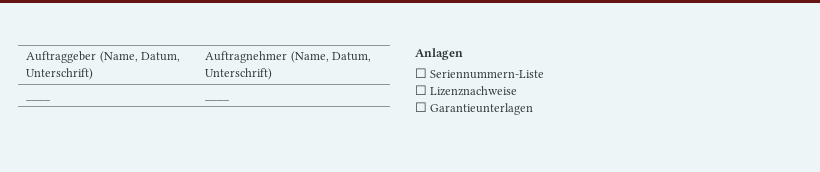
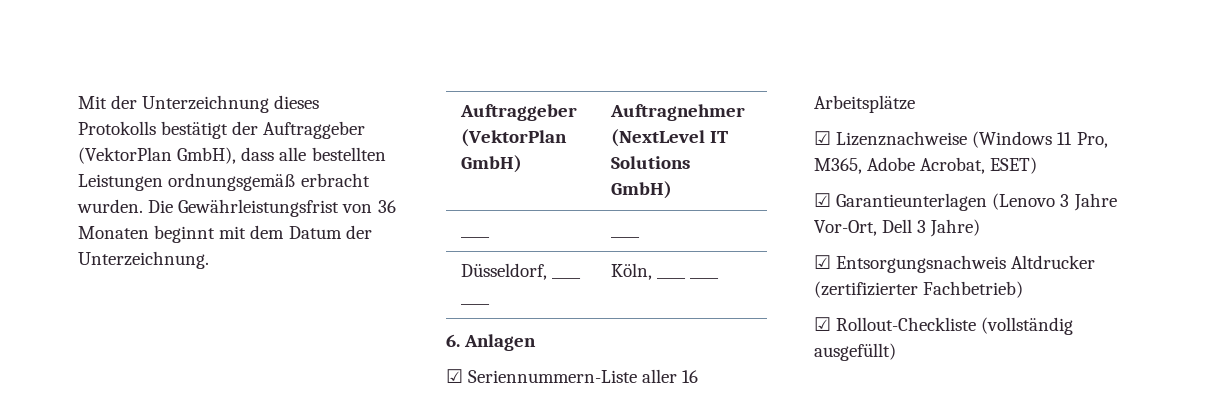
- Auftraggeber (Name, Datum, Unterschrift) | Auftragnehmer (Name, Datum, Unterschrift)
+ Mit der Unterzeichnung dieses Protokolls bestätigt der Auftraggeber (VektorPlan GmbH), dass alle bestellten Leistungen ordnungsgemäß erbracht wurden. Die Gewährleistungsfrist von 36 Monaten beginnt mit dem Datum der Unterzeichnung.
+ Auftraggeber (VektorPlan GmbH) | Auftragnehmer (NextLevel IT Solutions GmbH)
  ____ | ____
- Anlagen
+ Düsseldorf, ____ ____ | Köln, ____ ____
+ 6. Anlagen
- ☐ Seriennummern-Liste
- ☐ Lizenznachweise
- ☐ Garantieunterlagen
+ ☑ Seriennummern-Liste aller 16 Arbeitsplätze
+ ☑ Lizenznachweise (Windows 11 Pro, M365, Adobe Acrobat, ESET)
+ ☑ Garantieunterlagen (Lenovo 3 Jahre Vor-Ort, Dell 3 Jahre)
+ ☑ Entsorgungsnachweis Altdrucker (zertifizierter Fachbetrieb)
+ ☑ Rollout-Checkliste (vollständig ausgefüllt)

